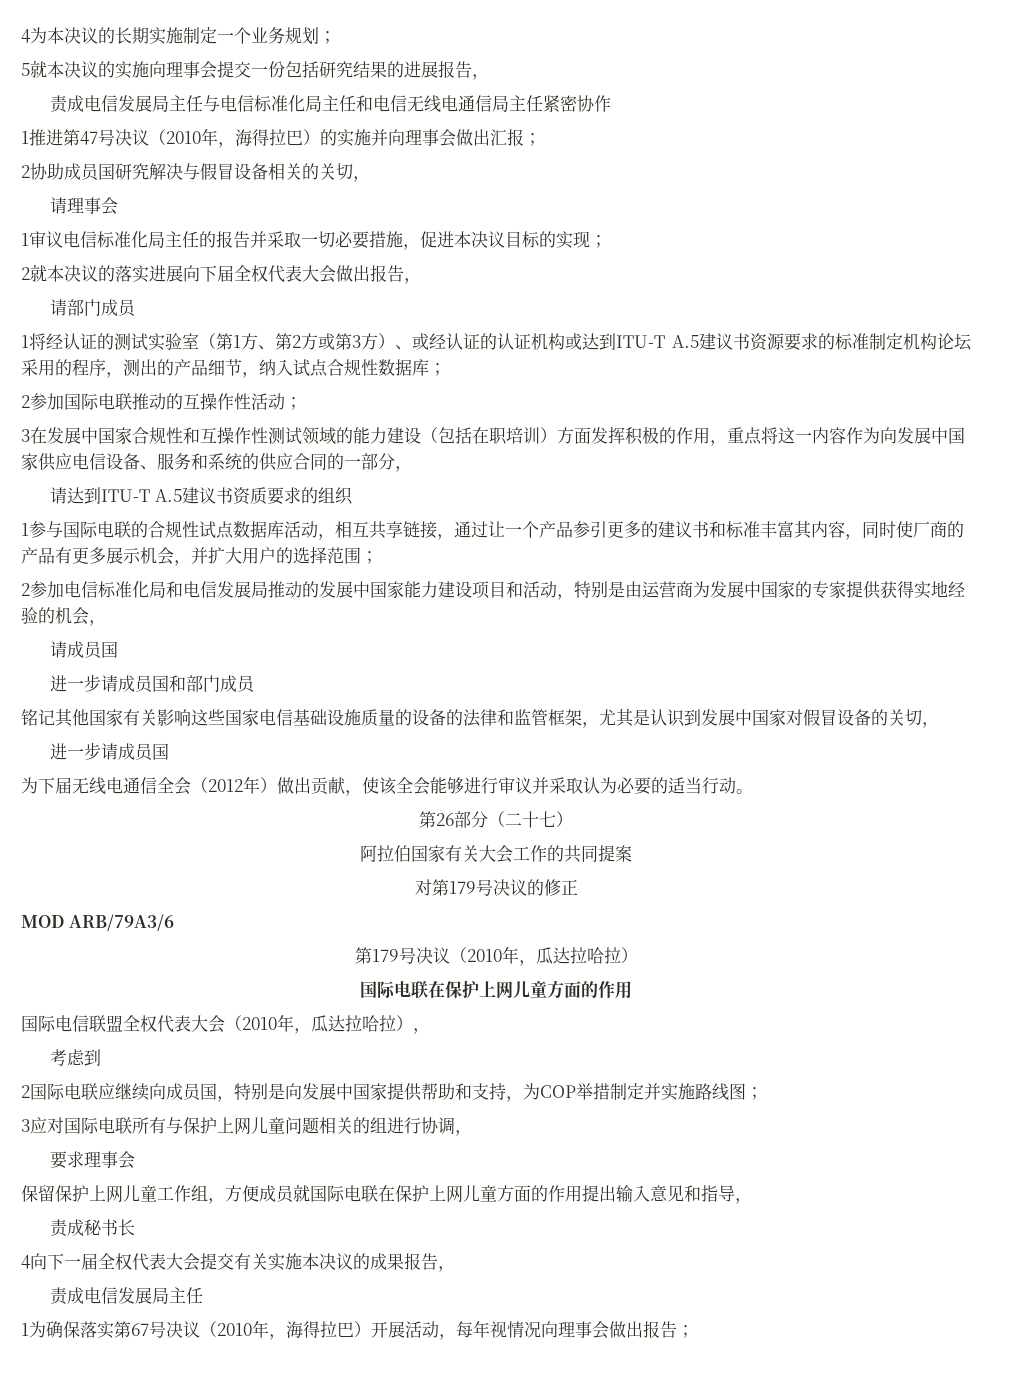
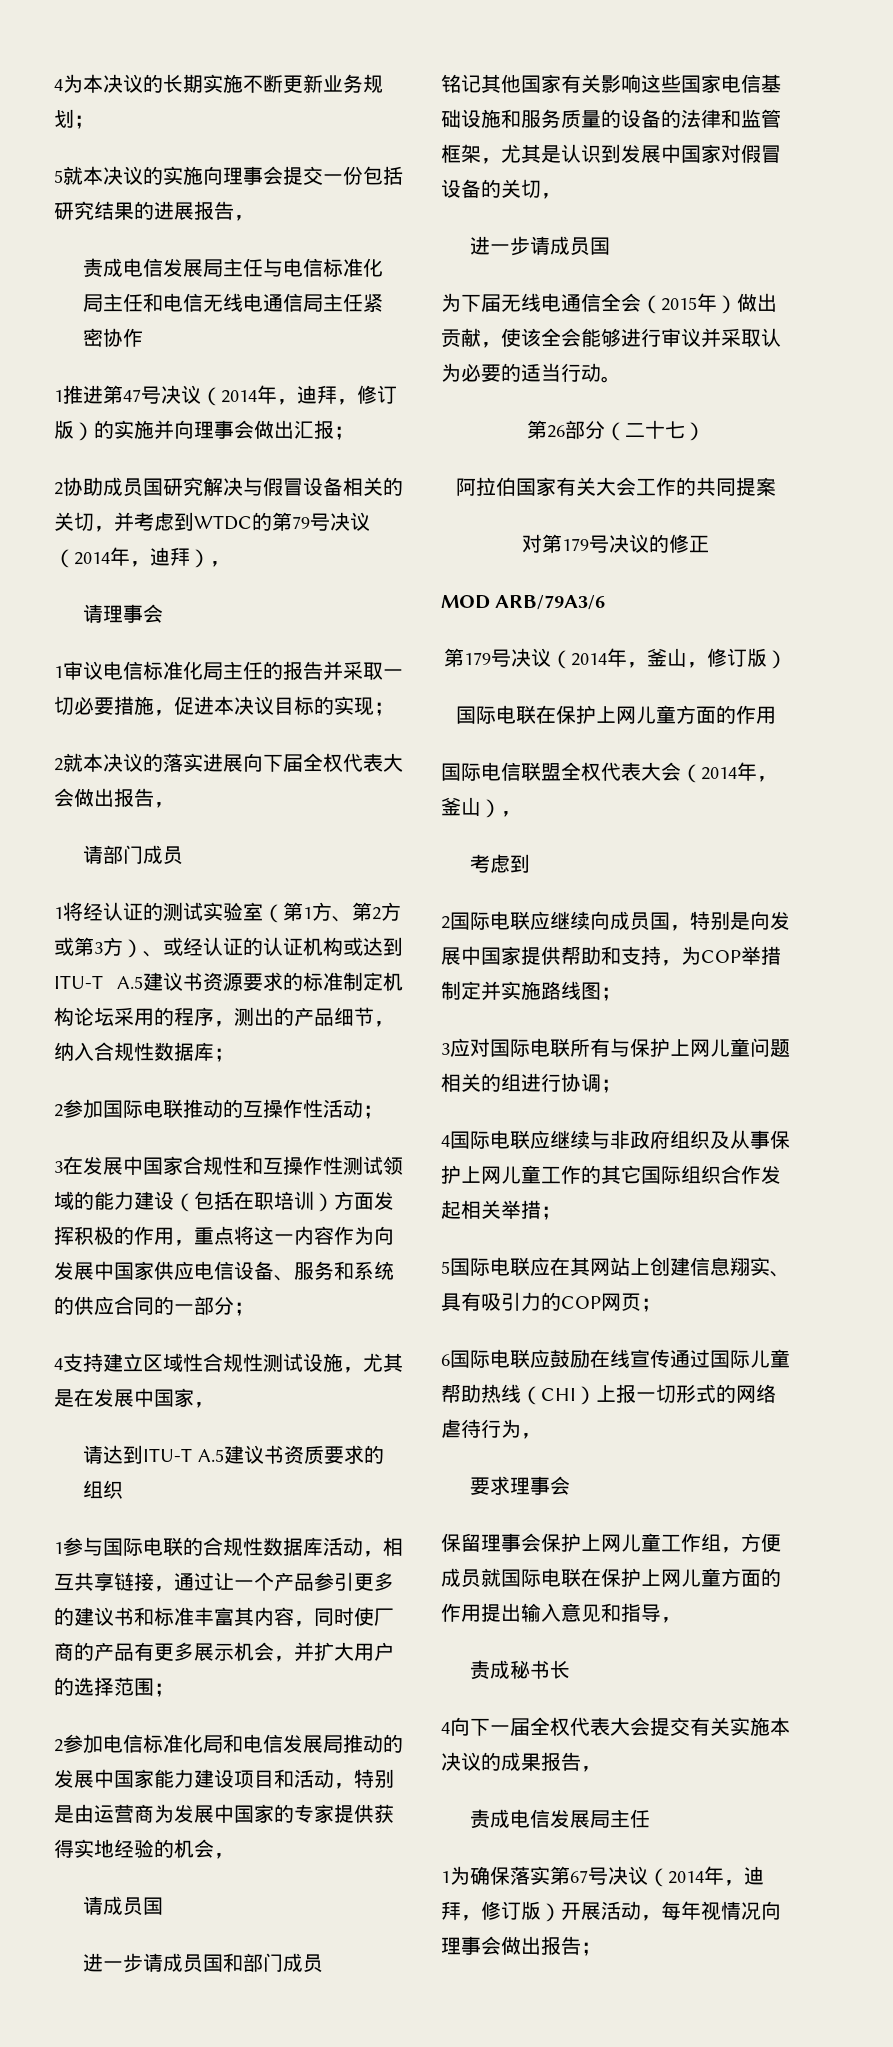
- 4为本决议的长期实施制定一个业务规划；
+ 4为本决议的长期实施不断更新业务规划；
- 1推进第47号决议（2010年，海得拉巴）的实施并向理事会做出汇报；
+ 1推进第47号决议（2014年，迪拜，修订版）的实施并向理事会做出汇报；
- 2协助成员国研究解决与假冒设备相关的关切，
+ 2协助成员国研究解决与假冒设备相关的关切，并考虑到WTDC的第79号决议（2014年，迪拜），
- 1将经认证的测试实验室（第1方、第2方或第3方）、或经认证的认证机构或达到ITU-T A.5建议书资源要求的标准制定机构论坛采用的程序，测出的产品细节，纳入试点合规性数据库；
+ 1将经认证的测试实验室（第1方、第2方或第3方）、或经认证的认证机构或达到ITU-T A.5建议书资源要求的标准制定机构论坛采用的程序，测出的产品细节，纳入合规性数据库；
- 3在发展中国家合规性和互操作性测试领域的能力建设（包括在职培训）方面发挥积极的作用，重点将这一内容作为向发展中国家供应电信设备、服务和系统的供应合同的一部分，
+ 3在发展中国家合规性和互操作性测试领域的能力建设（包括在职培训）方面发挥积极的作用，重点将这一内容作为向发展中国家供应电信设备、服务和系统的供应合同的一部分；
+ 4支持建立区域性合规性测试设施，尤其是在发展中国家，
- 1参与国际电联的合规性试点数据库活动，相互共享链接，通过让一个产品参引更多的建议书和标准丰富其内容，同时使厂商的产品有更多展示机会，并扩大用户的选择范围；
+ 1参与国际电联的合规性数据库活动，相互共享链接，通过让一个产品参引更多的建议书和标准丰富其内容，同时使厂商的产品有更多展示机会，并扩大用户的选择范围；
- 铭记其他国家有关影响这些国家电信基础设施质量的设备的法律和监管框架，尤其是认识到发展中国家对假冒设备的关切，
+ 铭记其他国家有关影响这些国家电信基础设施和服务质量的设备的法律和监管框架，尤其是认识到发展中国家对假冒设备的关切，
- 为下届无线电通信全会（2012年）做出贡献，使该全会能够进行审议并采取认为必要的适当行动。
+ 为下届无线电通信全会（2015年）做出贡献，使该全会能够进行审议并采取认为必要的适当行动。
- 第179号决议（2010年，瓜达拉哈拉）
+ 第179号决议（2014年，釜山，修订版）
- 国际电信联盟全权代表大会（2010年，瓜达拉哈拉），
+ 国际电信联盟全权代表大会（2014年，釜山），
- 3应对国际电联所有与保护上网儿童问题相关的组进行协调，
+ 3应对国际电联所有与保护上网儿童问题相关的组进行协调；
+ 4国际电联应继续与非政府组织及从事保护上网儿童工作的其它国际组织合作发起相关举措；
+ 5国际电联应在其网站上创建信息翔实、具有吸引力的COP网页；
+ 6国际电联应鼓励在线宣传通过国际儿童帮助热线（CHI）上报一切形式的网络虐待行为，
- 保留保护上网儿童工作组，方便成员就国际电联在保护上网儿童方面的作用提出输入意见和指导，
+ 保留理事会保护上网儿童工作组，方便成员就国际电联在保护上网儿童方面的作用提出输入意见和指导，
- 1为确保落实第67号决议（2010年，海得拉巴）开展活动，每年视情况向理事会做出报告；
+ 1为确保落实第67号决议（2014年，迪拜，修订版）开展活动，每年视情况向理事会做出报告；

